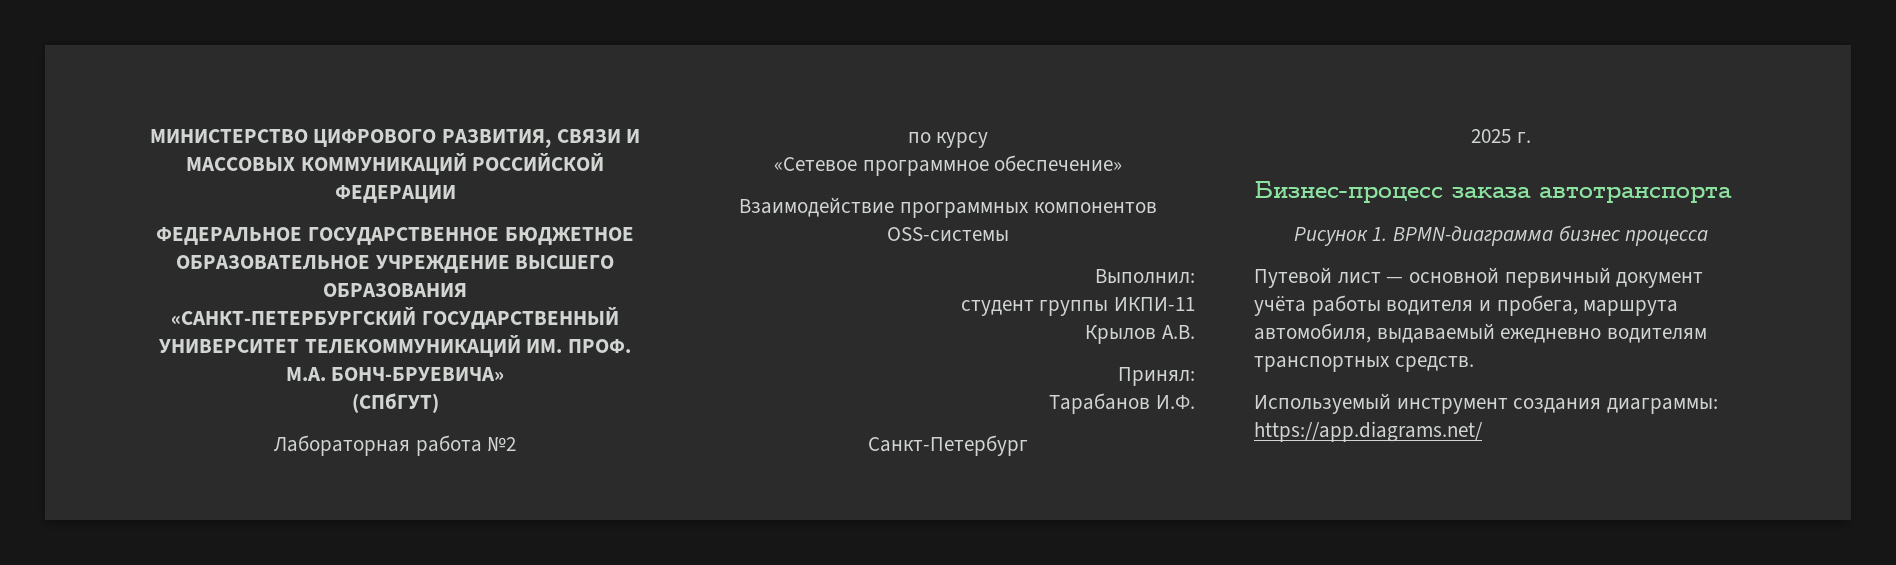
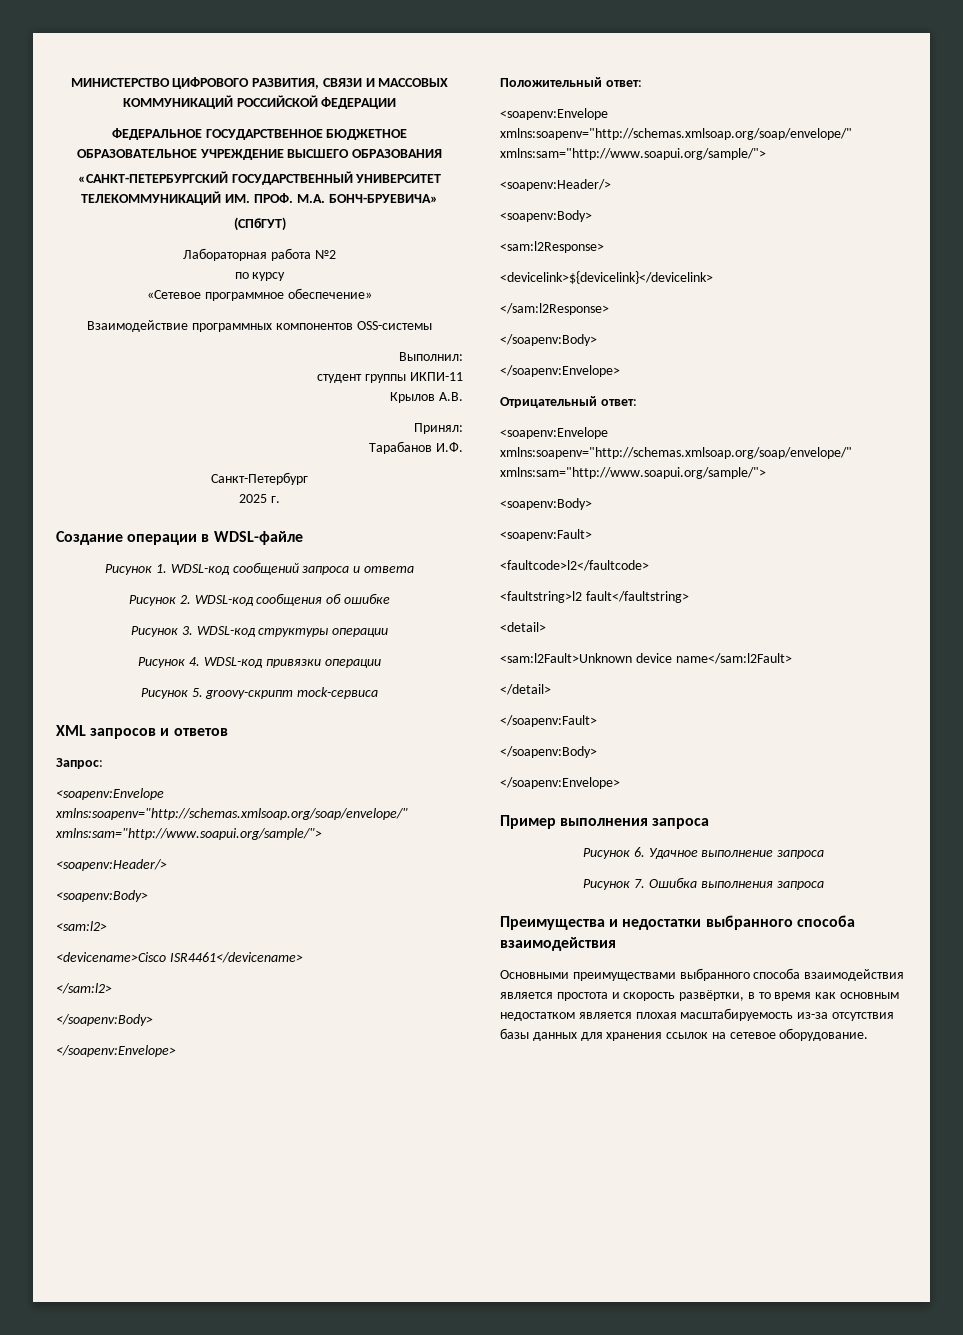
- Бизнес-процесс заказа автотранспорта
- Рисунок 1. BPMN-диаграмма бизнес процесса
- Путевой лист — основной первичный документ учёта работы водителя и пробега, маршрута автомобиля, выдаваемый ежедневно водителям транспортных средств.
- Используемый инструмент создания диаграммы: https://app.diagrams.net/
+ Создание операции в WDSL-файле
+ Рисунок 1. WDSL-код сообщений запроса и ответа
+ Рисунок 2. WDSL-код сообщения об ошибке
+ Рисунок 3. WDSL-код структуры операции
+ Рисунок 4. WDSL-код привязки операции
+ Рисунок 5. groovy-скрипт mock-сервиса
+ XML запросов и ответов
+ Запрос:
+ <soapenv:Envelope xmlns:soapenv="http://schemas.xmlsoap.org/soap/envelope/" xmlns:sam="http://www.soapui.org/sample/">
+ <soapenv:Header/>
+ <soapenv:Body>
+ <sam:l2>
+ <devicename>Cisco ISR4461</devicename>
+ </sam:l2>
+ </soapenv:Body>
+ </soapenv:Envelope>
+ Положительный ответ:
+ <soapenv:Envelope xmlns:soapenv="http://schemas.xmlsoap.org/soap/envelope/" xmlns:sam="http://www.soapui.org/sample/">
+ <soapenv:Header/>
+ <soapenv:Body>
+ <sam:l2Response>
+ <devicelink>${devicelink}</devicelink>
+ </sam:l2Response>
+ </soapenv:Body>
+ </soapenv:Envelope>
+ Отрицательный ответ:
+ <soapenv:Envelope xmlns:soapenv="http://schemas.xmlsoap.org/soap/envelope/" xmlns:sam="http://www.soapui.org/sample/">
+ <soapenv:Body>
+ <soapenv:Fault>
+ <faultcode>l2</faultcode>
+ <faultstring>l2 fault</faultstring>
+ <detail>
+ <sam:l2Fault>Unknown device name</sam:l2Fault>
+ </detail>
+ </soapenv:Fault>
+ </soapenv:Body>
+ </soapenv:Envelope>
+ Пример выполнения запроса
+ Рисунок 6. Удачное выполнение запроса
+ Рисунок 7. Ошибка выполнения запроса
+ Преимущества и недостатки выбранного способа взаимодействия
+ Основными преимуществами выбранного способа взаимодействия является простота и скорость развёртки, в то время как основным недостатком является плохая масштабируемость из-за отсутствия базы данных для хранения ссылок на сетевое оборудование.

